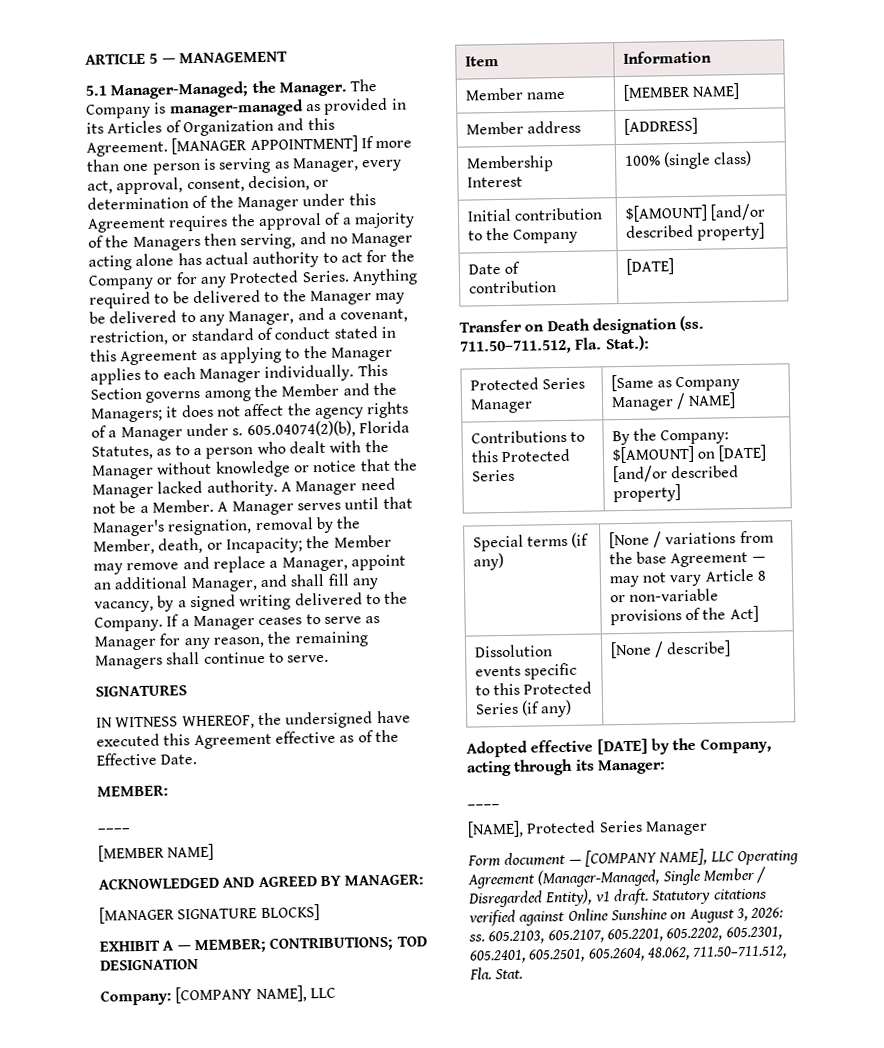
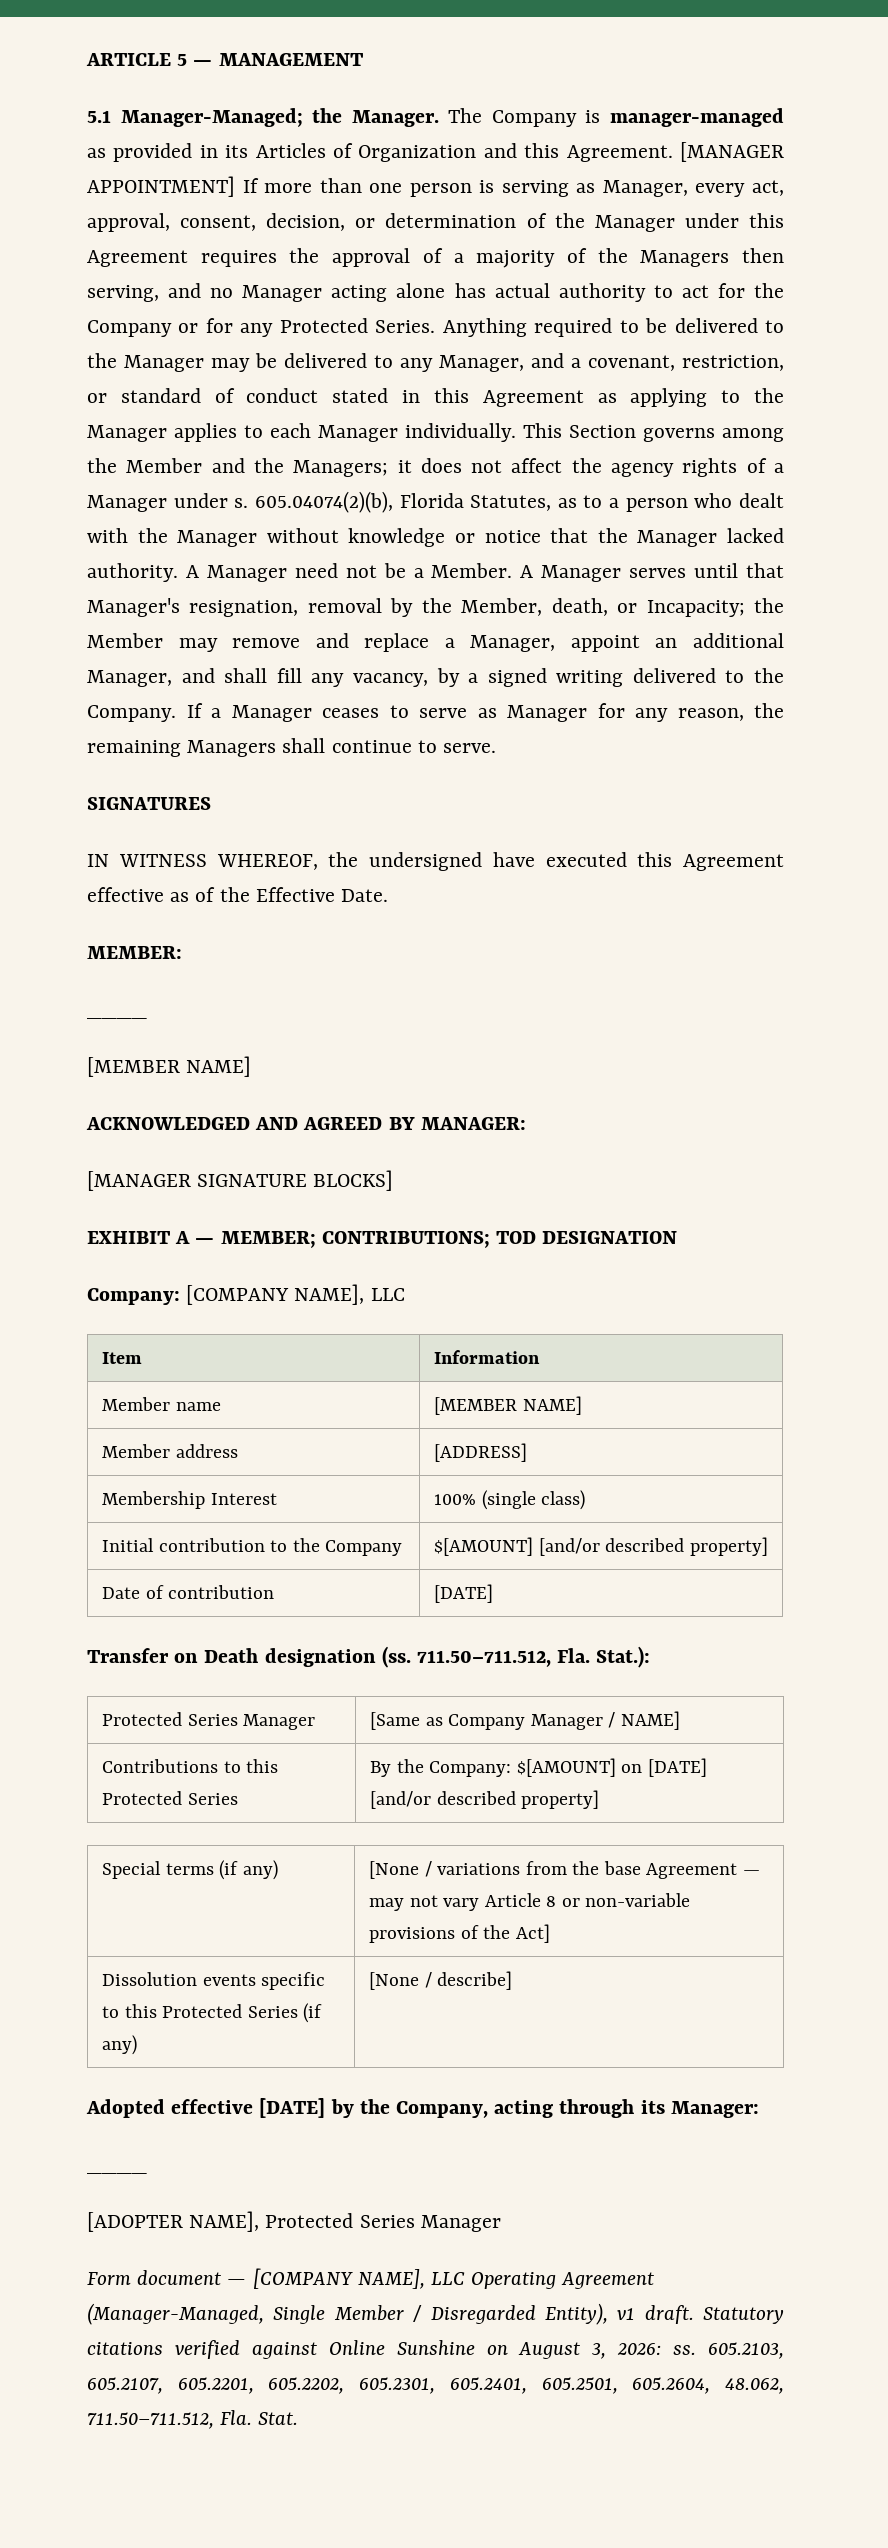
- [NAME], Protected Series Manager
+ [ADOPTER NAME], Protected Series Manager

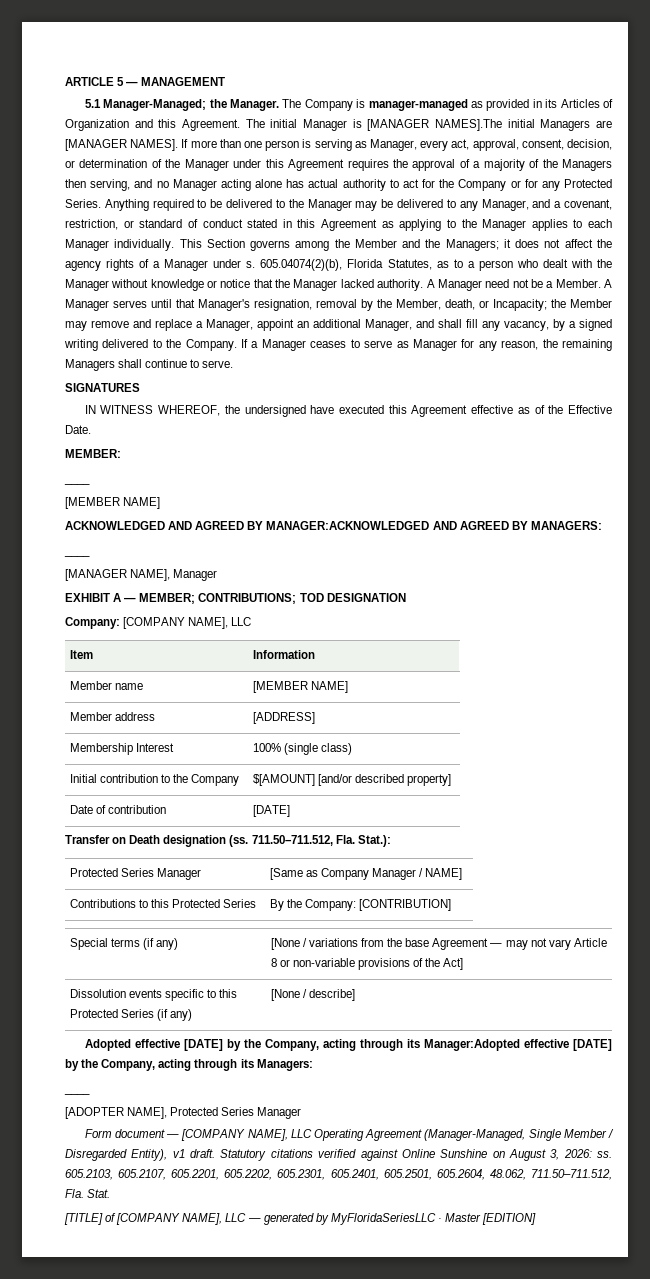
- [MANAGER APPOINTMENT] If more than one person is serving as Manager, every act, approval, consent, decision, or determination of the Manager under this Agreement requires the approval of a majority of the Managers then serving, and no Manager acting alone has actual authority to act for the Company or for any Protected Series.
+ The initial Manager is [MANAGER NAMES].The initial Managers are [MANAGER NAMES]. If more than one person is serving as Manager, every act, approval, consent, decision, or determination of the Manager under this Agreement requires the approval of a majority of the Managers then serving, and no Manager acting alone has actual authority to act for the Company or for any Protected Series.
- ACKNOWLEDGED AND AGREED BY MANAGER:
- [MANAGER SIGNATURE BLOCKS]
+ ACKNOWLEDGED AND AGREED BY MANAGER:ACKNOWLEDGED AND AGREED BY MANAGERS:
+ ____
+ [MANAGER NAME], Manager
- Contributions to this Protected Series | By the Company: $[AMOUNT] on [DATE] [and/or described property]
+ Contributions to this Protected Series | By the Company: [CONTRIBUTION]
- Adopted effective [DATE] by the Company, acting through its Manager:
+ Adopted effective [DATE] by the Company, acting through its Manager:Adopted effective [DATE] by the Company, acting through its Managers:
+ [TITLE] of [COMPANY NAME], LLC — generated by MyFloridaSeriesLLC · Master [EDITION]

